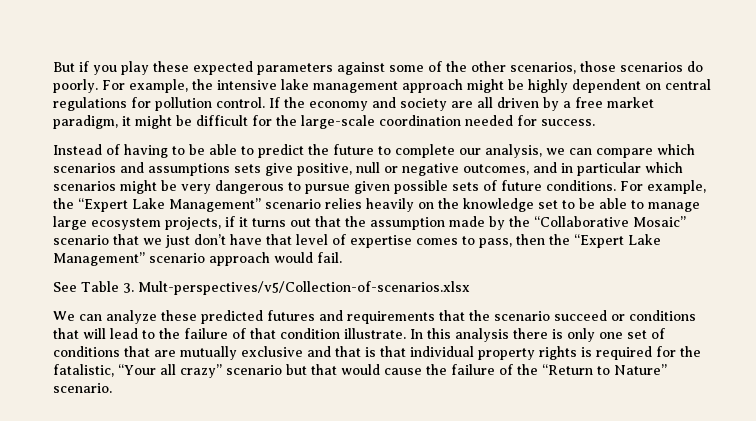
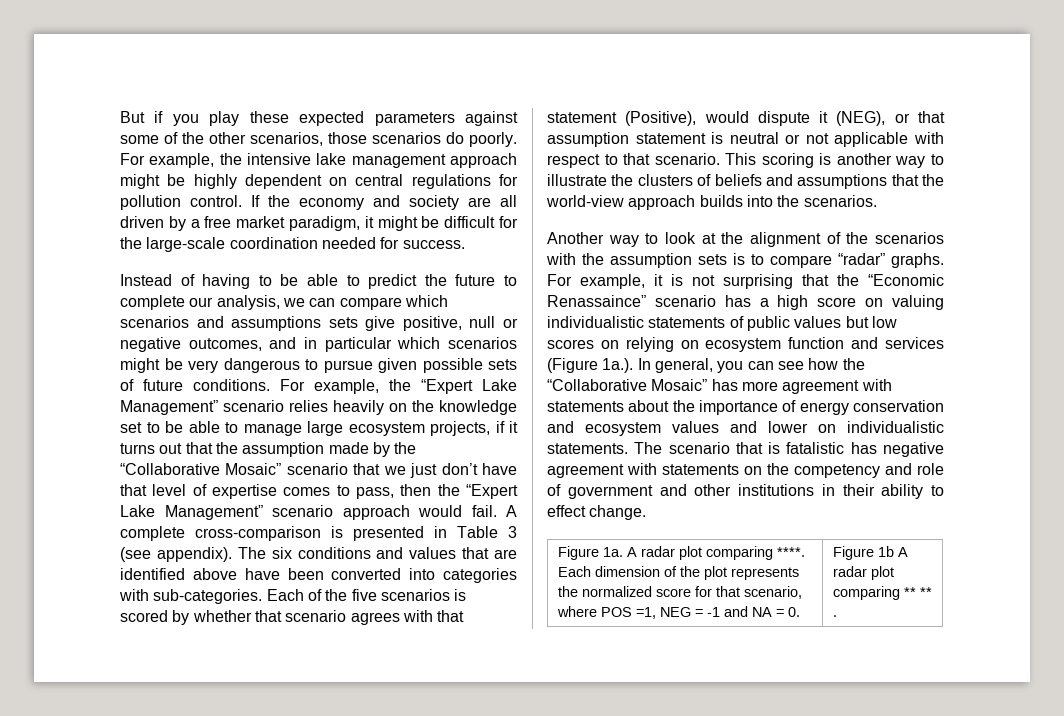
- For example, the “Expert Lake Management” scenario relies heavily on the knowledge set to be able to manage large ecosystem projects, if it turns out that the assumption made by the “Collaborative Mosaic” scenario that we just don’t have that level of expertise comes to pass, then the “Expert Lake Management” scenario approach would fail.
- See Table 3. Mult-perspectives/v5/Collection-of-scenarios.xlsx
- We can analyze these predicted futures and requirements that the scenario succeed or conditions that will lead to the failure of that condition illustrate. In this analysis there is only one set of conditions that are mutually exclusive and that is that individual property rights is required for the fatalistic, “Your all crazy” scenario but that would cause the failure of the “Return to Nature” scenario.
+ For example, the “Expert Lake Management” scenario relies heavily on the knowledge set to be able to manage large ecosystem projects, if it turns out that the assumption made by the “Collaborative Mosaic” scenario that we just don’t have that level of expertise comes to pass, then the “Expert Lake Management” scenario approach would fail. A complete cross-comparison is presented in Table 3 (see appendix). The six conditions and values that are identified above have been converted into categories with sub-categories. Each of the five scenarios is scored by whether that scenario agrees with that statement (Positive), would dispute it (NEG), or that assumption statement is neutral or not applicable with respect to that scenario. This scoring is another way to illustrate the clusters of beliefs and assumptions that the world-view approach builds into the scenarios.
+ Another way to look at the alignment of the scenarios with the assumption sets is to compare “radar” graphs. For example, it is not surprising that the “Economic Renassaince” scenario has a high score on valuing individualistic statements of public values but low scores on relying on ecosystem function and services (Figure 1a.). In general, you can see how the “Collaborative Mosaic” has more agreement with statements about the importance of energy conservation and ecosystem values and lower on individualistic statements. The scenario that is fatalistic has negative agreement with statements on the competency and role of government and other institutions in their ability to effect change.
+ Figure 1a. A radar plot comparing ****. Each dimension of the plot represents the normalized score for that scenario, where POS =1, NEG = -1 and NA = 0. | Figure 1b A radar plot comparing ** ** .

